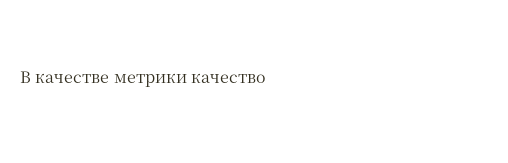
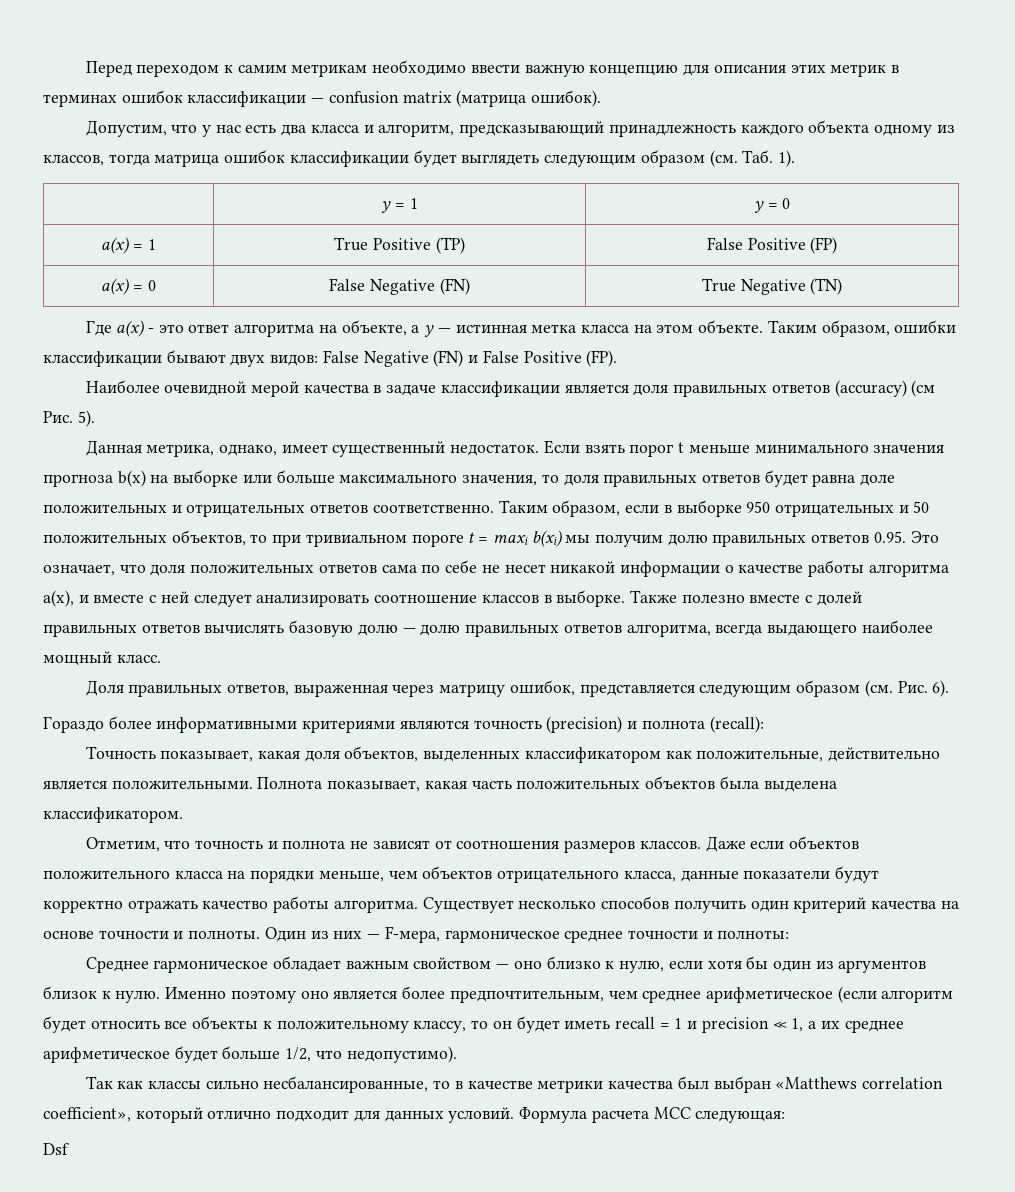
- В качестве метрики качество
+ Перед переходом к самим метрикам необходимо ввести важную концепцию для описания этих метрик в терминах ошибок классификации — confusion matrix (матрица ошибок).
+ Допустим, что у нас есть два класса и алгоритм, предсказывающий принадлежность каждого объекта одному из классов, тогда матрица ошибок классификации будет выглядеть следующим образом (см. Таб. 1).
+ | y = 1 | y = 0
+ a(x) = 1 | True Positive (TP) | False Positive (FP)
+ a(x) = 0 | False Negative (FN) | True Negative (TN)
+ Где a(x) - это ответ алгоритма на объекте, а y — истинная метка класса на этом объекте. Таким образом, ошибки классификации бывают двух видов: False Negative (FN) и False Positive (FP).
+ Наиболее очевидной мерой качества в задаче классификации является доля правильных ответов (accuracy) (см Рис. 5).
+ Данная метрика, однако, имеет существенный недостаток. Если взять порог t меньше минимального значения прогноза b(x) на выборке или больше максимального значения, то доля правильных ответов будет равна доле положительных и отрицательных ответов соответственно. Таким образом, если в выборке 950 отрицательных и 50 положительных объектов, то при тривиальном пороге t = maxi b(xi) мы получим долю правильных ответов 0.95. Это означает, что доля положительных ответов сама по себе не несет никакой информации о качестве работы алгоритма a(x), и вместе с ней следует анализировать соотношение классов в выборке. Также полезно вместе с долей правильных ответов вычислять базовую долю — долю правильных ответов алгоритма, всегда выдающего наиболее мощный класс.
+ Доля правильных ответов, выраженная через матрицу ошибок, представляется следующим образом (см. Рис. 6).
+ Гораздо более информативными критериями являются точность (precision) и полнота (recall):
+ Точность показывает, какая доля объектов, выделенных классификатором как положительные, действительно является положительными. Полнота показывает, какая часть положительных объектов была выделена классификатором.
+ Отметим, что точность и полнота не зависят от соотношения размеров классов. Даже если объектов положительного класса на порядки меньше, чем объектов отрицательного класса, данные показатели будут корректно отражать качество работы алгоритма. Существует несколько способов получить один критерий качества на основе точности и полноты. Один из них — F-мера, гармоническое среднее точности и полноты:
+ Среднее гармоническое обладает важным свойством — оно близко к нулю, если хотя бы один из аргументов близок к нулю. Именно поэтому оно является более предпочтительным, чем среднее арифметическое (если алгоритм будет относить все объекты к положительному классу, то он будет иметь recall = 1 и precision ≪ 1, а их среднее арифметическое будет больше 1/2, что недопустимо).
+ Так как классы сильно несбалансированные, то в качестве метрики качества был выбран «Matthews correlation coefficient», который отлично подходит для данных условий. Формула расчета MCC следующая:
+ Dsf

